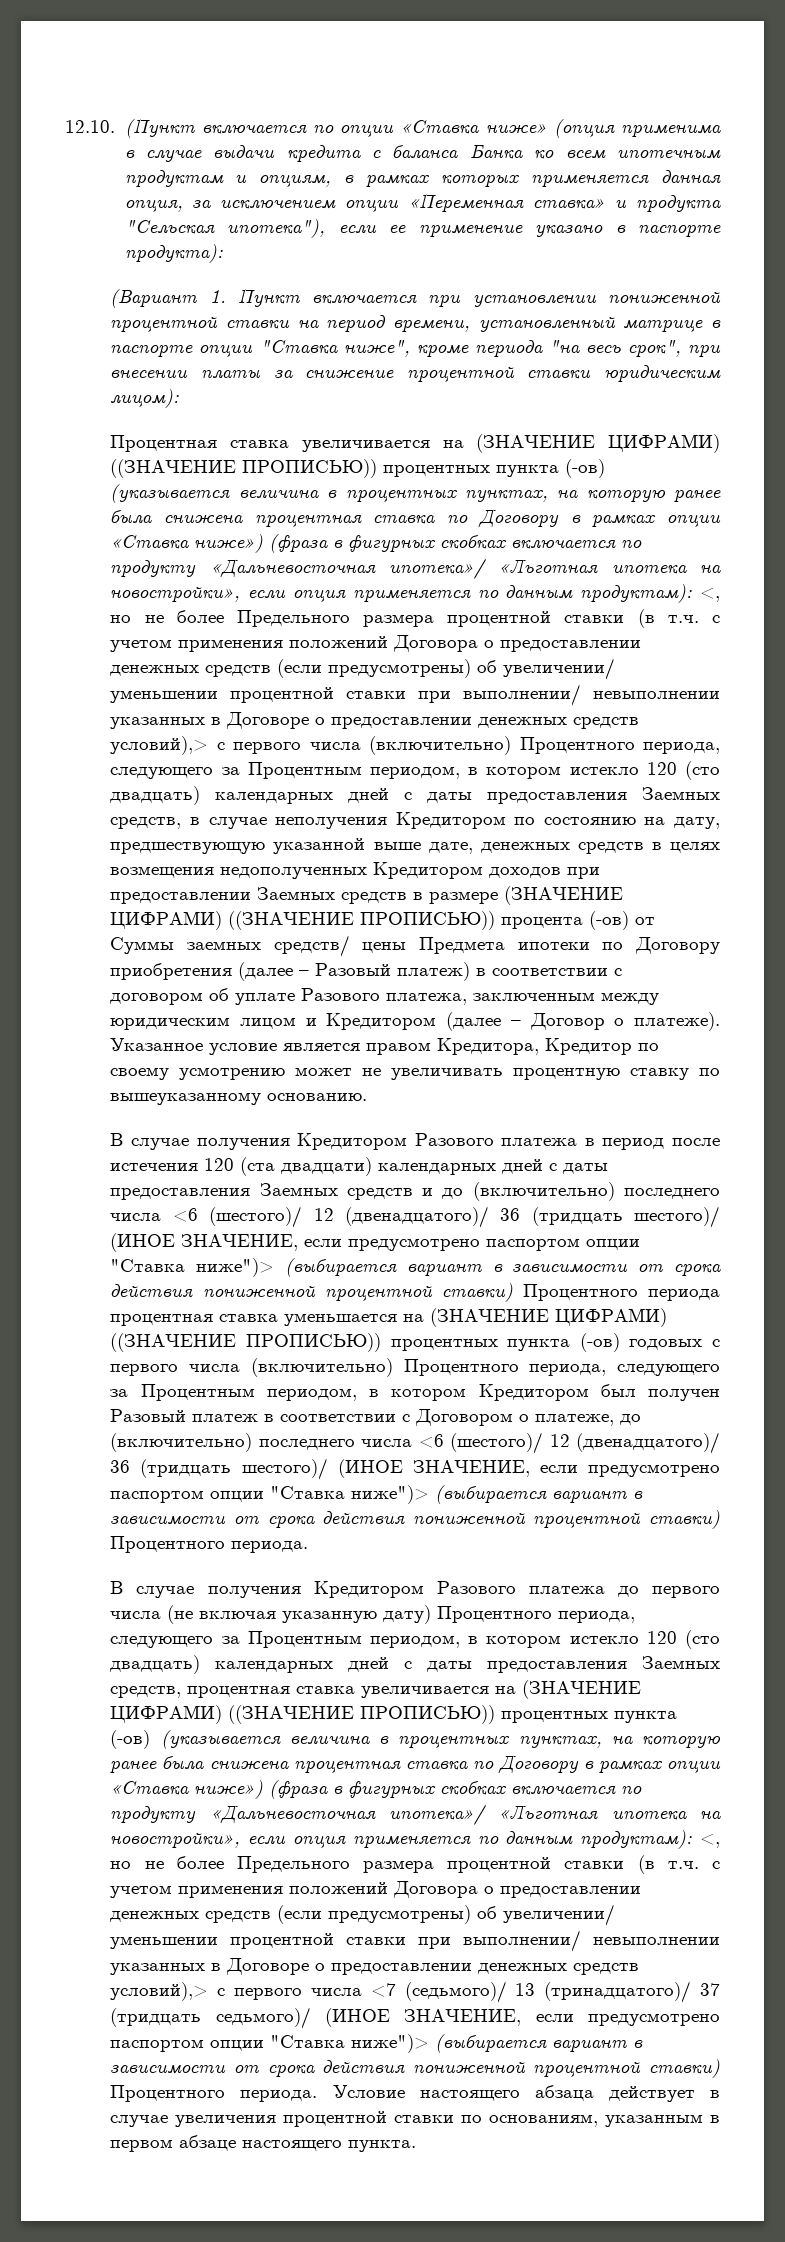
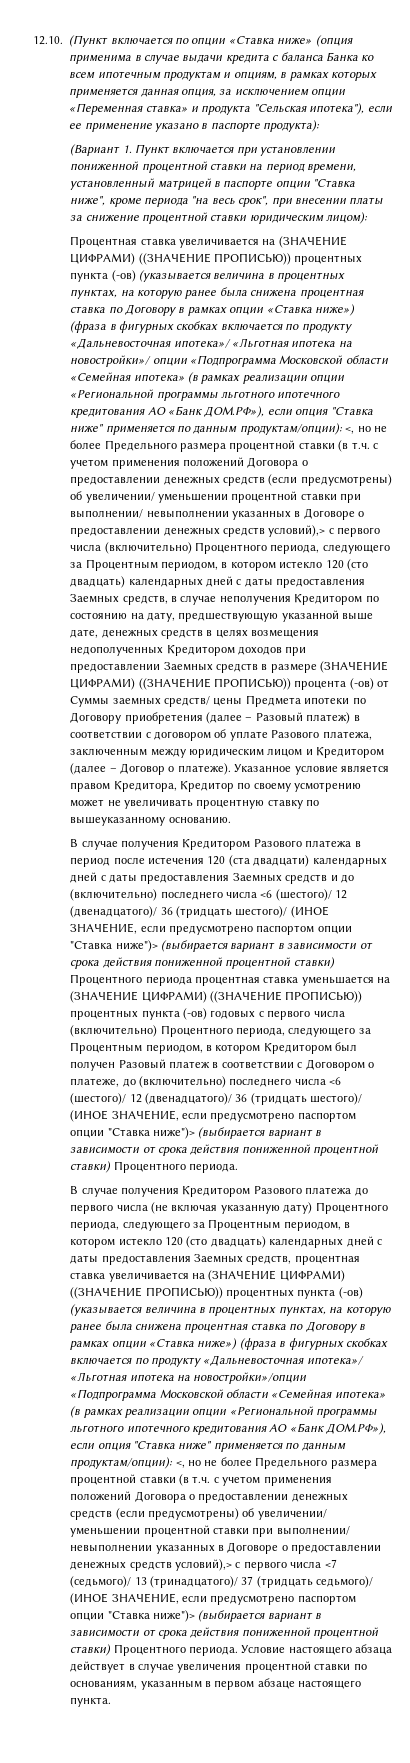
- (Вариант 1. Пункт включается при установлении пониженной процентной ставки на период времени, установленный матрице в паспорте опции "Ставка ниже", кроме периода "на весь срок", при внесении платы за снижение процентной ставки юридическим лицом):
+ (Вариант 1. Пункт включается при установлении пониженной процентной ставки на период времени, установленный матрицей в паспорте опции "Ставка ниже", кроме периода "на весь срок", при внесении платы за снижение процентной ставки юридическим лицом):
- Процентная ставка увеличивается на (ЗНАЧЕНИЕ ЦИФРАМИ) ((ЗНАЧЕНИЕ ПРОПИСЬЮ)) процентных пункта (-ов) (указывается величина в процентных пунктах, на которую ранее была снижена процентная ставка по Договору в рамках опции «Ставка ниже») (фраза в фигурных скобках включается по продукту «Дальневосточная ипотека»/ «Льготная ипотека на новостройки», если опция применяется по данным продуктам):
+ Процентная ставка увеличивается на (ЗНАЧЕНИЕ ЦИФРАМИ) ((ЗНАЧЕНИЕ ПРОПИСЬЮ)) процентных пункта (-ов) (указывается величина в процентных пунктах, на которую ранее была снижена процентная ставка по Договору в рамках опции «Ставка ниже») (фраза в фигурных скобках включается по продукту «Дальневосточная ипотека»/ «Льготная ипотека на новостройки»/ опции «Подпрограмма Московской области «Семейная ипотека» (в рамках реализации опции «Региональной программы льготного ипотечного кредитования АО «Банк ДОМ.РФ»), если опция "Ставка ниже" применяется по данным продуктам/опции):
- В случае получения Кредитором Разового платежа до первого числа (не включая указанную дату) Процентного периода, следующего за Процентным периодом, в котором истекло 120 (сто двадцать) календарных дней с даты предоставления Заемных средств, процентная ставка увеличивается на (ЗНАЧЕНИЕ ЦИФРАМИ) ((ЗНАЧЕНИЕ ПРОПИСЬЮ)) процентных пункта (-ов) (указывается величина в процентных пунктах, на которую ранее была снижена процентная ставка по Договору в рамках опции «Ставка ниже») (фраза в фигурных скобках включается по продукту «Дальневосточная ипотека»/ «Льготная ипотека на новостройки», если опция применяется по данным продуктам):
+ В случае получения Кредитором Разового платежа до первого числа (не включая указанную дату) Процентного периода, следующего за Процентным периодом, в котором истекло 120 (сто двадцать) календарных дней с даты предоставления Заемных средств, процентная ставка увеличивается на (ЗНАЧЕНИЕ ЦИФРАМИ) ((ЗНАЧЕНИЕ ПРОПИСЬЮ)) процентных пункта (-ов) (указывается величина в процентных пунктах, на которую ранее была снижена процентная ставка по Договору в рамках опции «Ставка ниже») (фраза в фигурных скобках включается по продукту «Дальневосточная ипотека»/ «Льготная ипотека на новостройки»/опции «Подпрограмма Московской области «Семейная ипотека» (в рамках реализации опции «Региональной программы льготного ипотечного кредитования АО «Банк ДОМ.РФ»), если опция "Ставка ниже" применяется по данным продуктам/опции):

